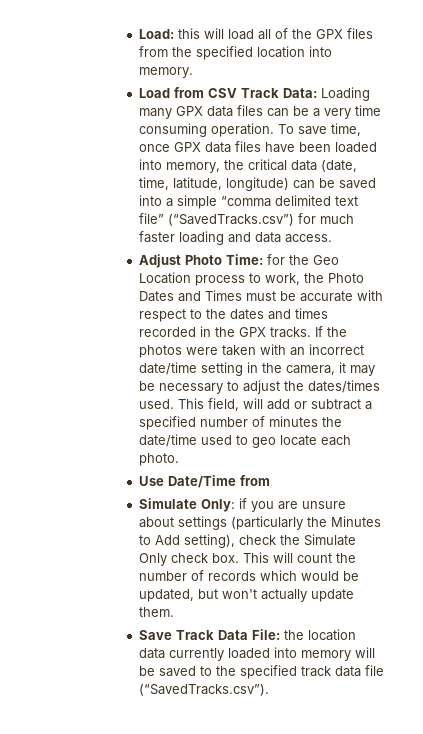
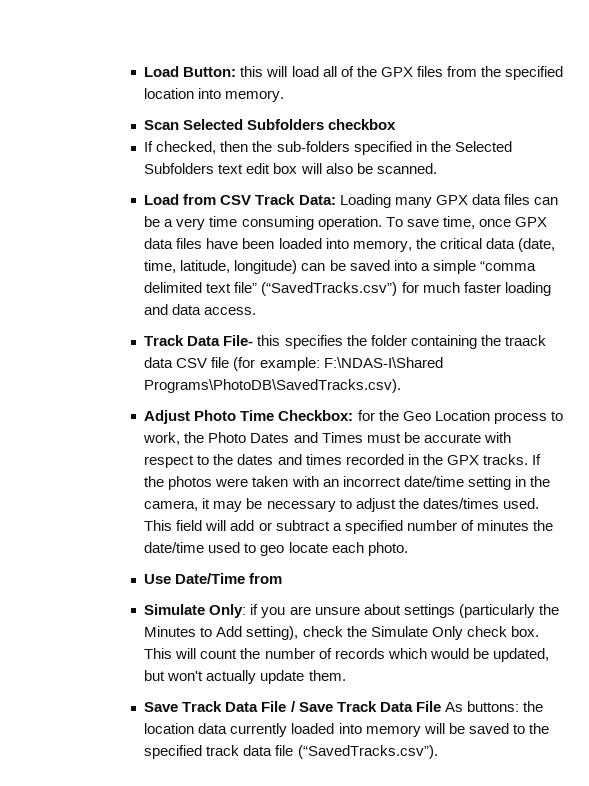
- Load: this will load all of the GPX files from the specified location into memory.
+ Load Button: this will load all of the GPX files from the specified location into memory.
+ Scan Selected Subfolders checkbox
+ If checked, then the sub-folders specified in the Selected Subfolders text edit box will also be scanned.
+ Track Data File- this specifies the folder containing the traack data CSV file (for example: F:\NDAS-I\Shared Programs\PhotoDB\SavedTracks.csv).
- Adjust Photo Time: for the Geo Location process to work, the Photo Dates and Times must be accurate with respect to the dates and times recorded in the GPX tracks.
+ Adjust Photo Time Checkbox: for the Geo Location process to work, the Photo Dates and Times must be accurate with respect to the dates and times recorded in the GPX tracks.
- This field, will add or subtract a specified number of minutes the date/time used to geo locate each photo.
+ This field will add or subtract a specified number of minutes the date/time used to geo locate each photo.
- Save Track Data File: the location data currently loaded into memory will be saved to the specified track data file (“SavedTracks.csv”).
+ Save Track Data File / Save Track Data File As buttons: the location data currently loaded into memory will be saved to the specified track data file (“SavedTracks.csv”).

